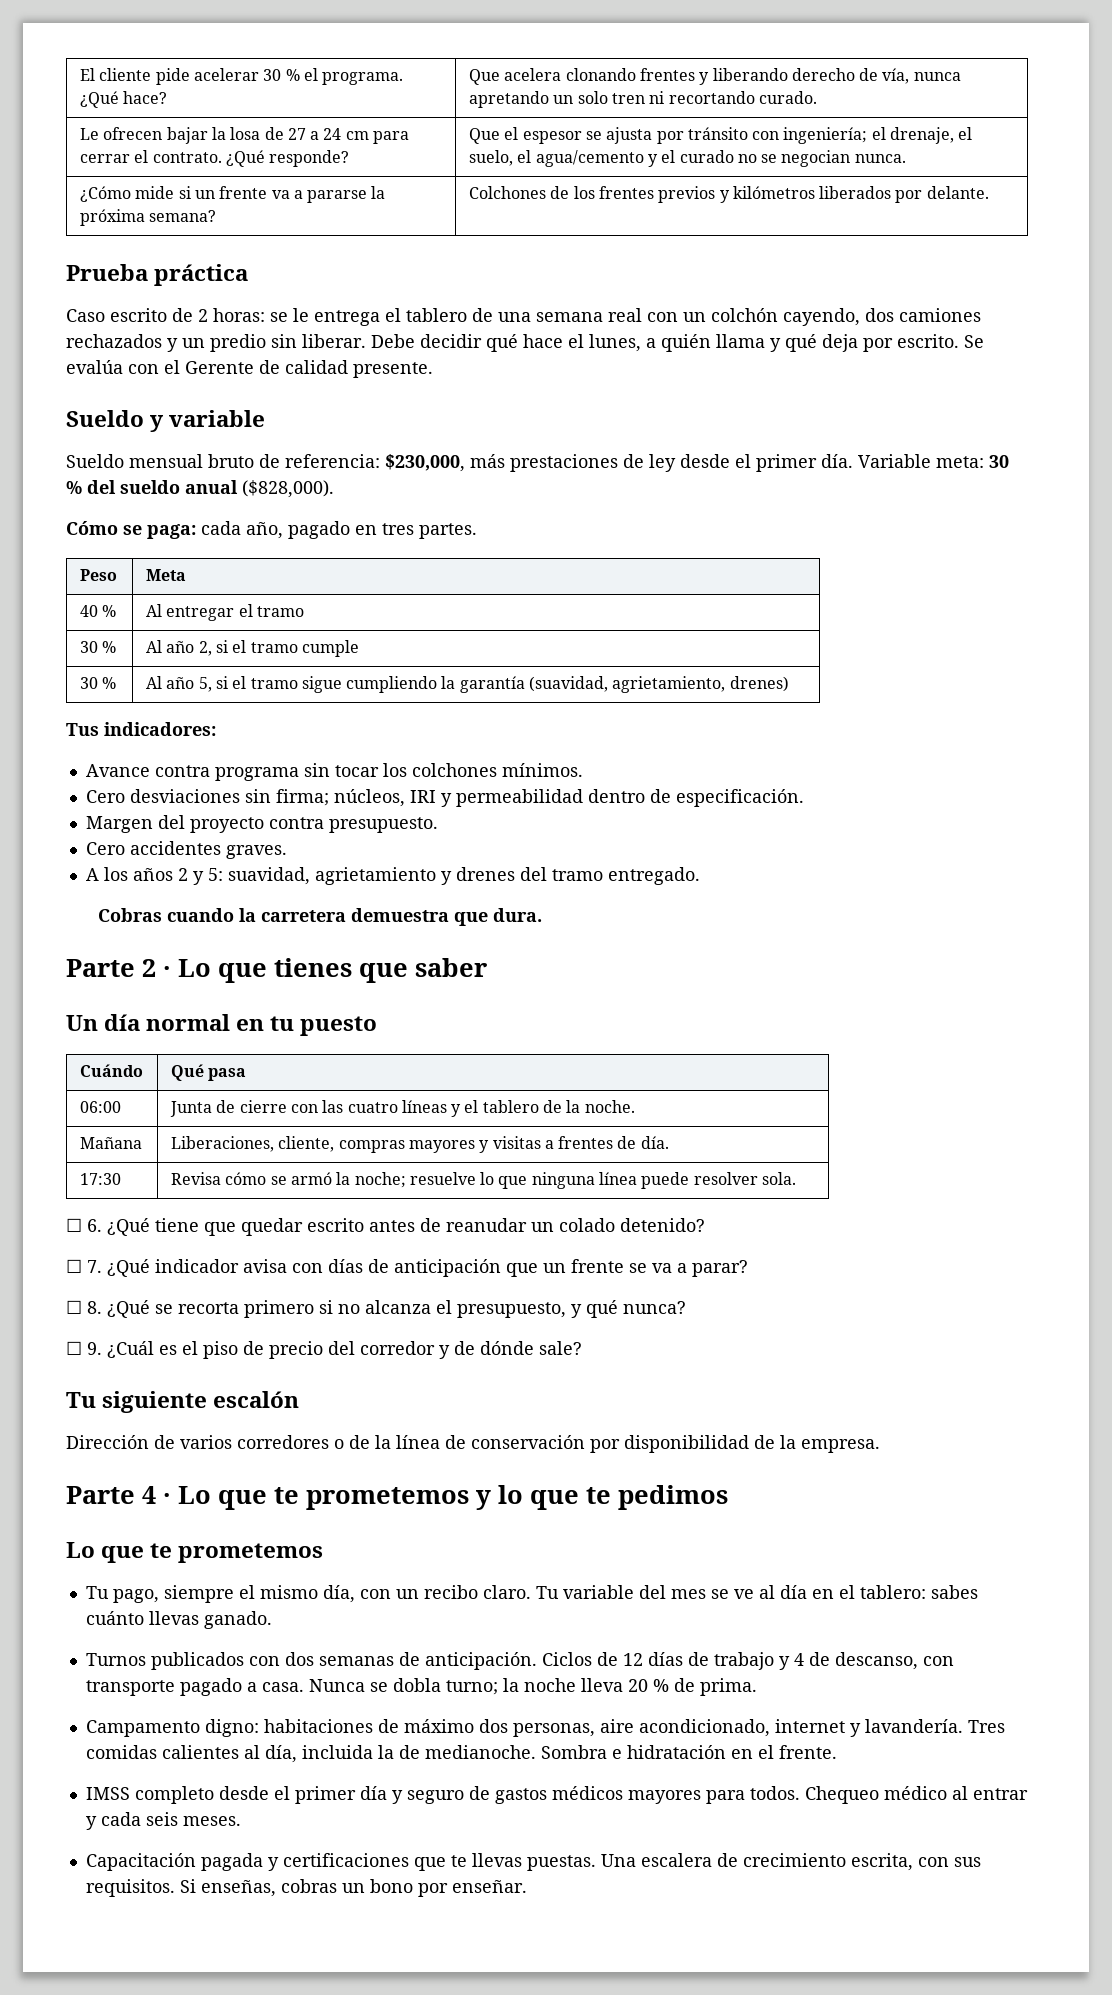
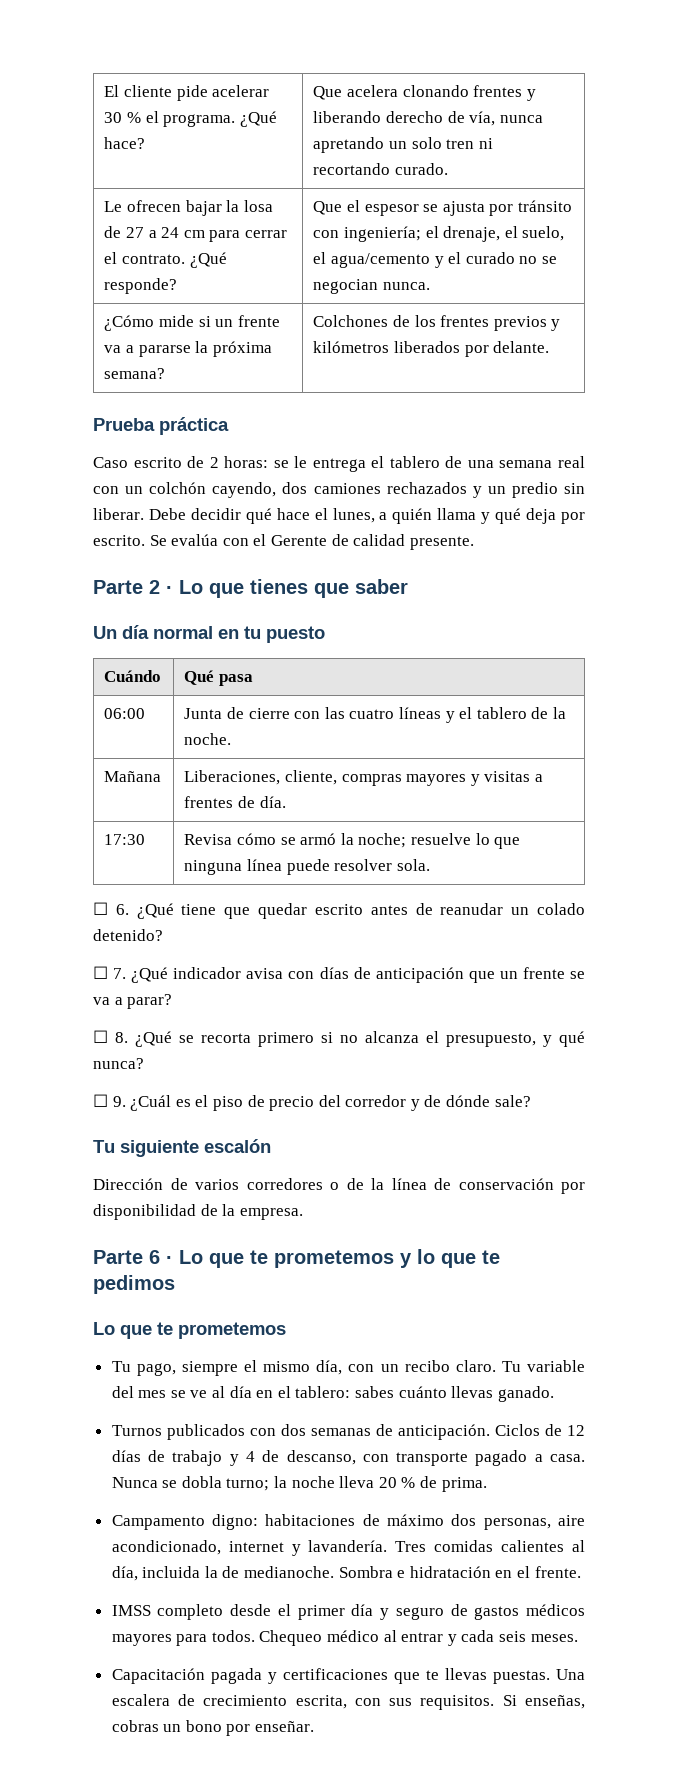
- Sueldo y variable
- Sueldo mensual bruto de referencia: $230,000, más prestaciones de ley desde el primer día. Variable meta: 30 % del sueldo anual ($828,000).
- Cómo se paga: cada año, pagado en tres partes.
- Peso | Meta
- 40 % | Al entregar el tramo
- 30 % | Al año 2, si el tramo cumple
- 30 % | Al año 5, si el tramo sigue cumpliendo la garantía (suavidad, agrietamiento, drenes)
- Tus indicadores:
- Avance contra programa sin tocar los colchones mínimos.
- Cero desviaciones sin firma; núcleos, IRI y permeabilidad dentro de especificación.
- Margen del proyecto contra presupuesto.
- Cero accidentes graves.
- A los años 2 y 5: suavidad, agrietamiento y drenes del tramo entregado.
- Cobras cuando la carretera demuestra que dura.
- Parte 4 · Lo que te prometemos y lo que te pedimos
+ Parte 6 · Lo que te prometemos y lo que te pedimos

